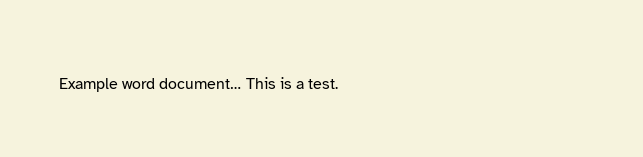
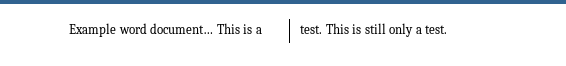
+ This is still only a test.

